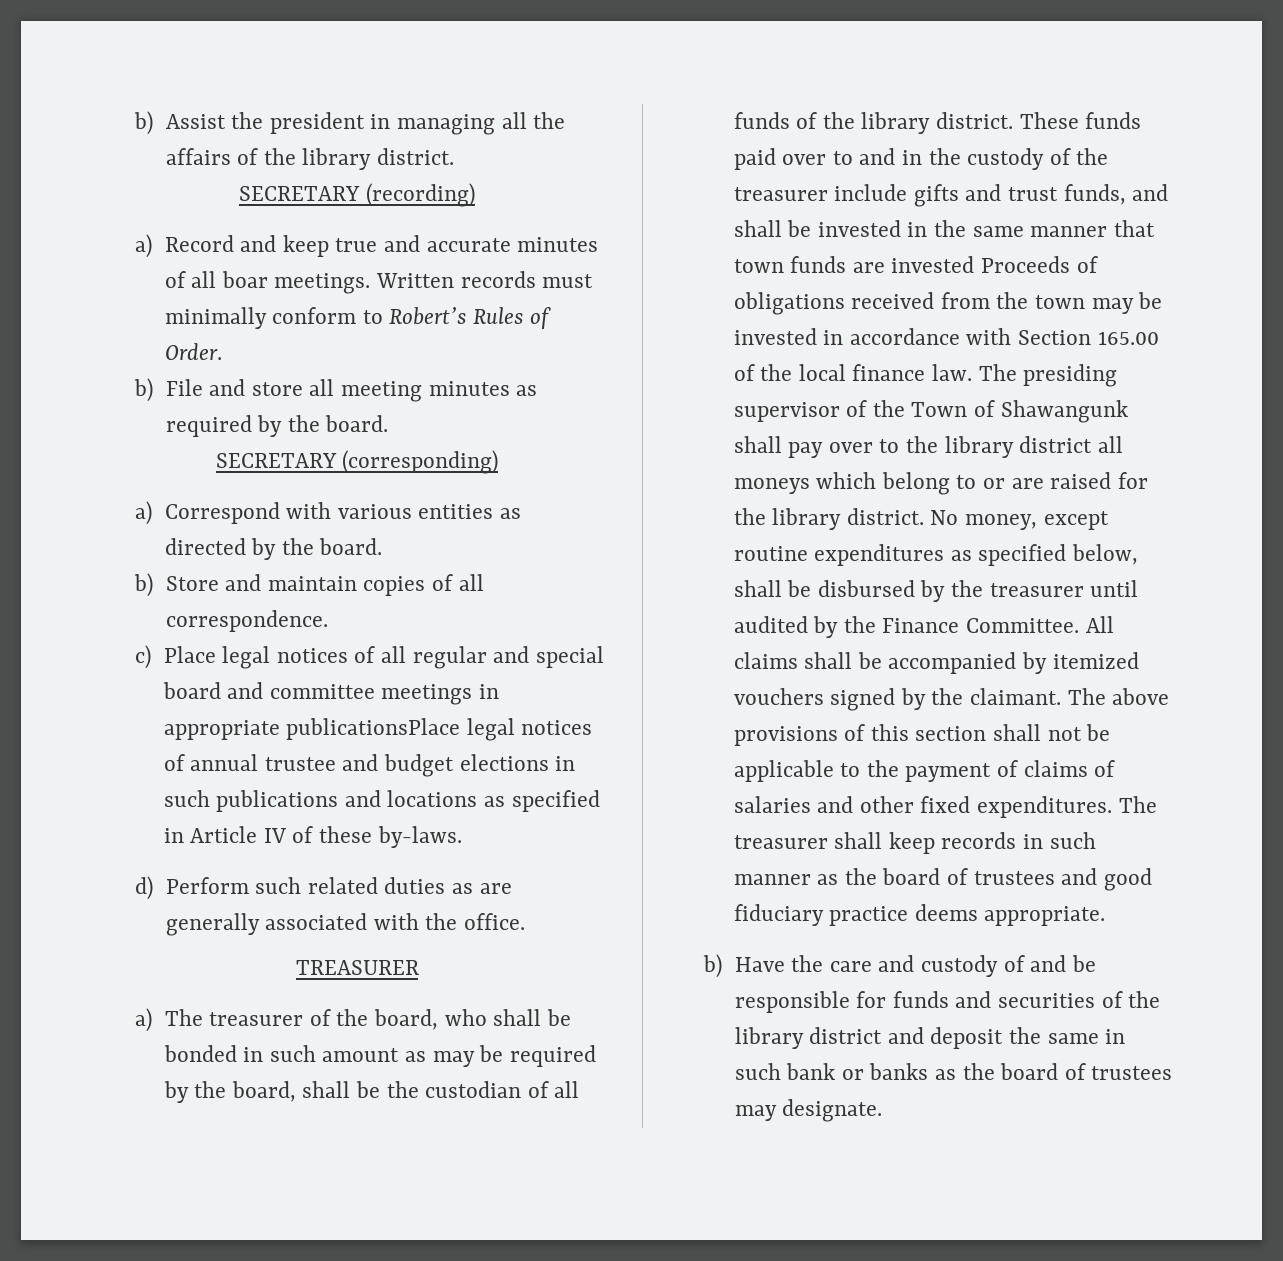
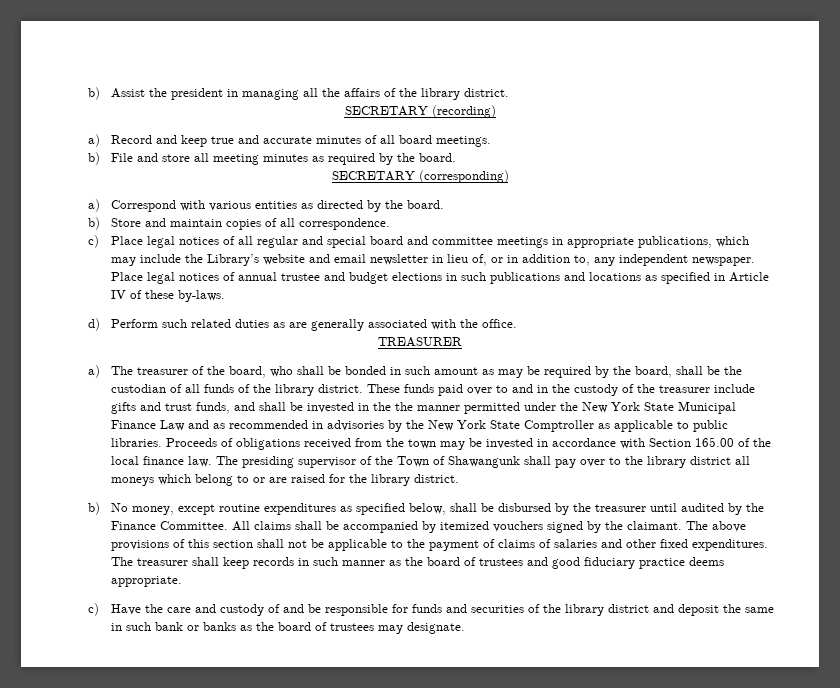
- a) Record and keep true and accurate minutes of all boar meetings. Written records must minimally conform to Robert’s Rules of Order.
+ a) Record and keep true and accurate minutes of all board meetings.
- c) Place legal notices of all regular and special board and committee meetings in appropriate publicationsPlace legal notices of annual trustee and budget elections in such publications and locations as specified in Article IV of these by-laws.
+ c) Place legal notices of all regular and special board and committee meetings in appropriate publications, which may include the Library’s website and email newsletter in lieu of, or in addition to, any independent newspaper. Place legal notices of annual trustee and budget elections in such publications and locations as specified in Article IV of these by-laws.
- These funds paid over to and in the custody of the treasurer include gifts and trust funds, and shall be invested in the same manner that town funds are invested Proceeds of obligations received from the town may be invested in accordance with Section 165.00 of the local finance law.
+ These funds paid over to and in the custody of the treasurer include gifts and trust funds, and shall be invested in the the manner permitted under the New York State Municipal Finance Law and as recommended in advisories by the New York State Comptroller as applicable to public libraries. Proceeds of obligations received from the town may be invested in accordance with Section 165.00 of the local finance law.
- The presiding supervisor of the Town of Shawangunk shall pay over to the library district all moneys which belong to or are raised for the library district. No money, except routine expenditures as specified below, shall be disbursed by the treasurer until audited by the Finance Committee.
+ The presiding supervisor of the Town of Shawangunk shall pay over to the library district all moneys which belong to or are raised for the library district.
+ b) No money, except routine expenditures as specified below, shall be disbursed by the treasurer until audited by the Finance Committee.
- b) Have the care and custody of and be responsible for funds and securities of the library district and deposit the same in such bank or banks as the board of trustees may designate.
+ c) Have the care and custody of and be responsible for funds and securities of the library district and deposit the same in such bank or banks as the board of trustees may designate.

